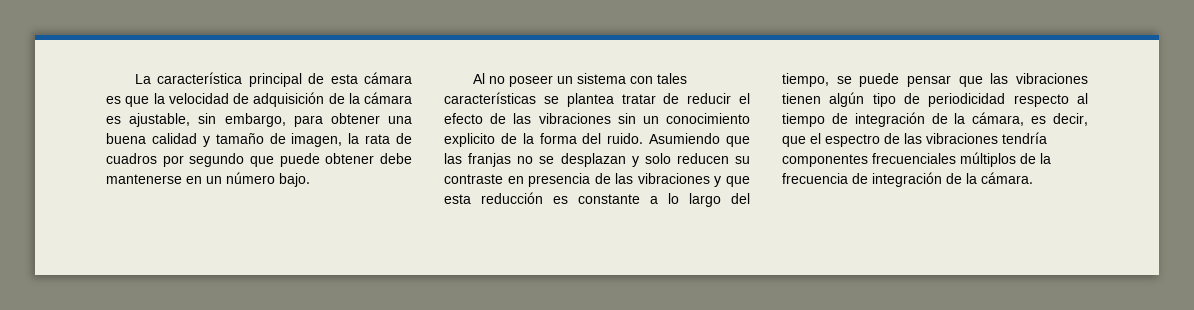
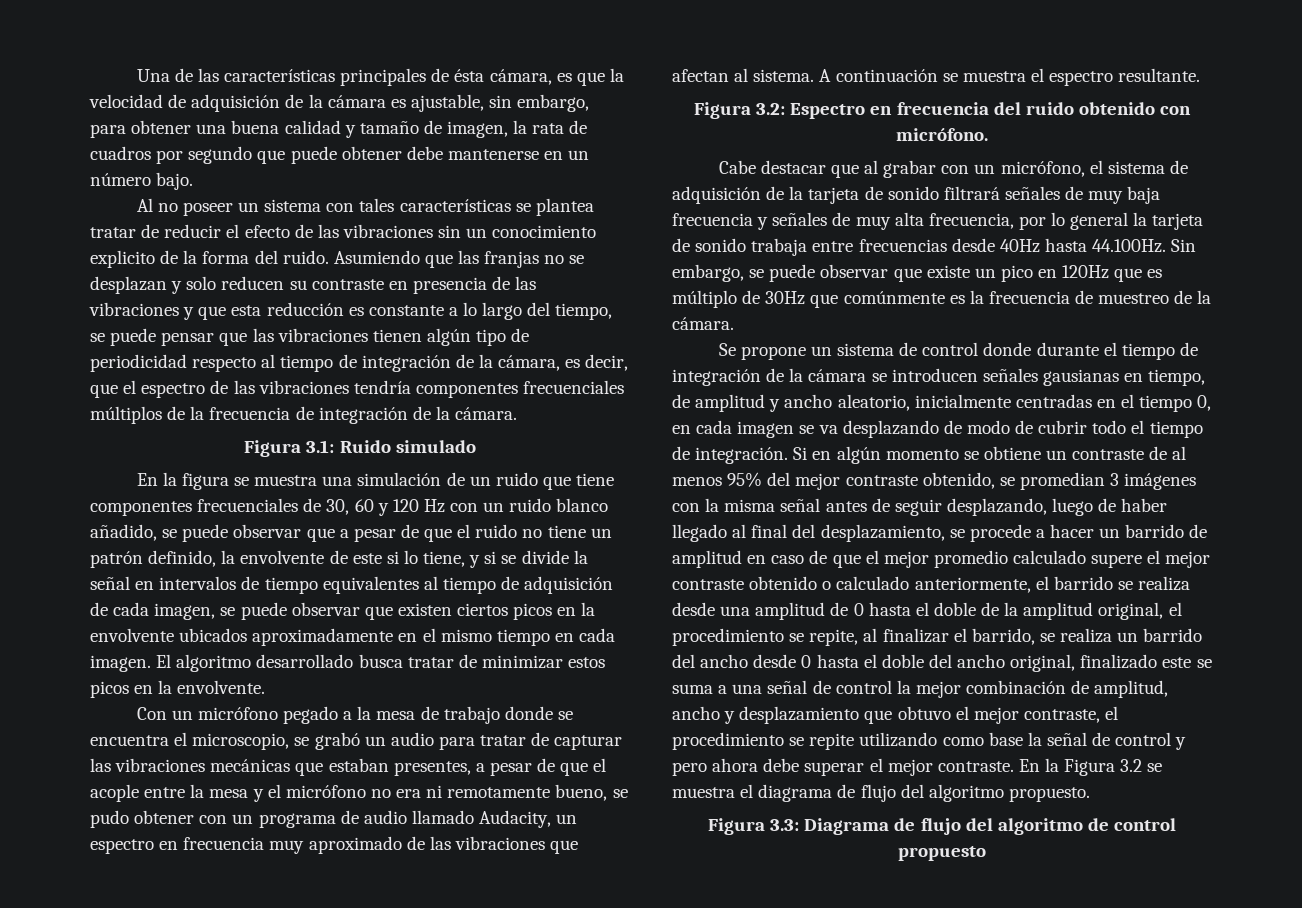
- La característica principal de esta cámara es que la velocidad de adquisición de la cámara es ajustable, sin embargo, para obtener una buena calidad y tamaño de imagen, la rata de cuadros por segundo que puede obtener debe mantenerse en un número bajo.
+ Una de las características principales de ésta cámara, es que la velocidad de adquisición de la cámara es ajustable, sin embargo, para obtener una buena calidad y tamaño de imagen, la rata de cuadros por segundo que puede obtener debe mantenerse en un número bajo.
+ Figura 3.1: Ruido simulado
+ En la figura se muestra una simulación de un ruido que tiene componentes frecuenciales de 30, 60 y 120 Hz con un ruido blanco añadido, se puede observar que a pesar de que el ruido no tiene un patrón definido, la envolvente de este si lo tiene, y si se divide la señal en intervalos de tiempo equivalentes al tiempo de adquisición de cada imagen, se puede observar que existen ciertos picos en la envolvente ubicados aproximadamente en el mismo tiempo en cada imagen. El algoritmo desarrollado busca tratar de minimizar estos picos en la envolvente.
+ Con un micrófono pegado a la mesa de trabajo donde se encuentra el microscopio, se grabó un audio para tratar de capturar las vibraciones mecánicas que estaban presentes, a pesar de que el acople entre la mesa y el micrófono no era ni remotamente bueno, se pudo obtener con un programa de audio llamado Audacity, un espectro en frecuencia muy aproximado de las vibraciones que afectan al sistema. A continuación se muestra el espectro resultante.
+ Figura 3.2: Espectro en frecuencia del ruido obtenido con micrófono.
+ Cabe destacar que al grabar con un micrófono, el sistema de adquisición de la tarjeta de sonido filtrará señales de muy baja frecuencia y señales de muy alta frecuencia, por lo general la tarjeta de sonido trabaja entre frecuencias desde 40Hz hasta 44.100Hz. Sin embargo, se puede observar que existe un pico en 120Hz que es múltiplo de 30Hz que comúnmente es la frecuencia de muestreo de la cámara.
+ Se propone un sistema de control donde durante el tiempo de integración de la cámara se introducen señales gausianas en tiempo, de amplitud y ancho aleatorio, inicialmente centradas en el tiempo 0, en cada imagen se va desplazando de modo de cubrir todo el tiempo de integración. Si en algún momento se obtiene un contraste de al menos 95% del mejor contraste obtenido, se promedian 3 imágenes con la misma señal antes de seguir desplazando, luego de haber llegado al final del desplazamiento, se procede a hacer un barrido de amplitud en caso de que el mejor promedio calculado supere el mejor contraste obtenido o calculado anteriormente, el barrido se realiza desde una amplitud de 0 hasta el doble de la amplitud original, el procedimiento se repite, al finalizar el barrido, se realiza un barrido del ancho desde 0 hasta el doble del ancho original, finalizado este se suma a una señal de control la mejor combinación de amplitud, ancho y desplazamiento que obtuvo el mejor contraste, el procedimiento se repite utilizando como base la señal de control y pero ahora debe superar el mejor contraste. En la Figura 3.2 se muestra el diagrama de flujo del algoritmo propuesto.
+ Figura 3.3: Diagrama de flujo del algoritmo de control propuesto

